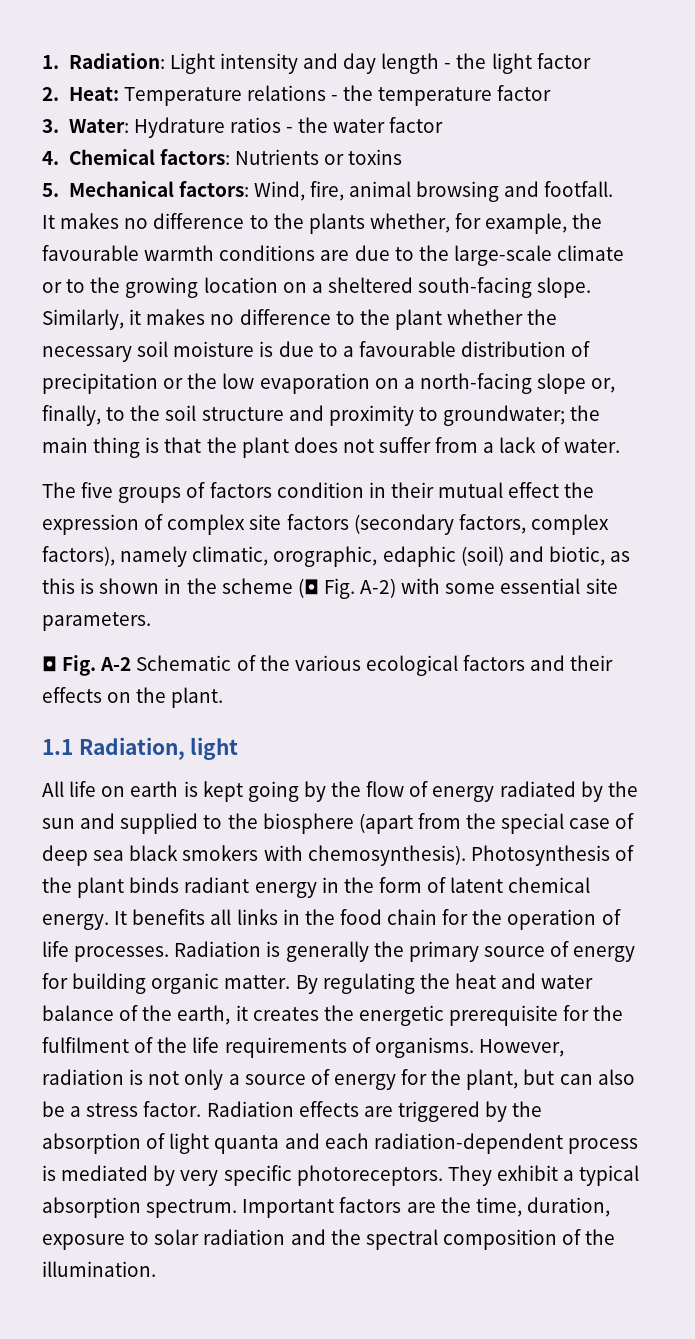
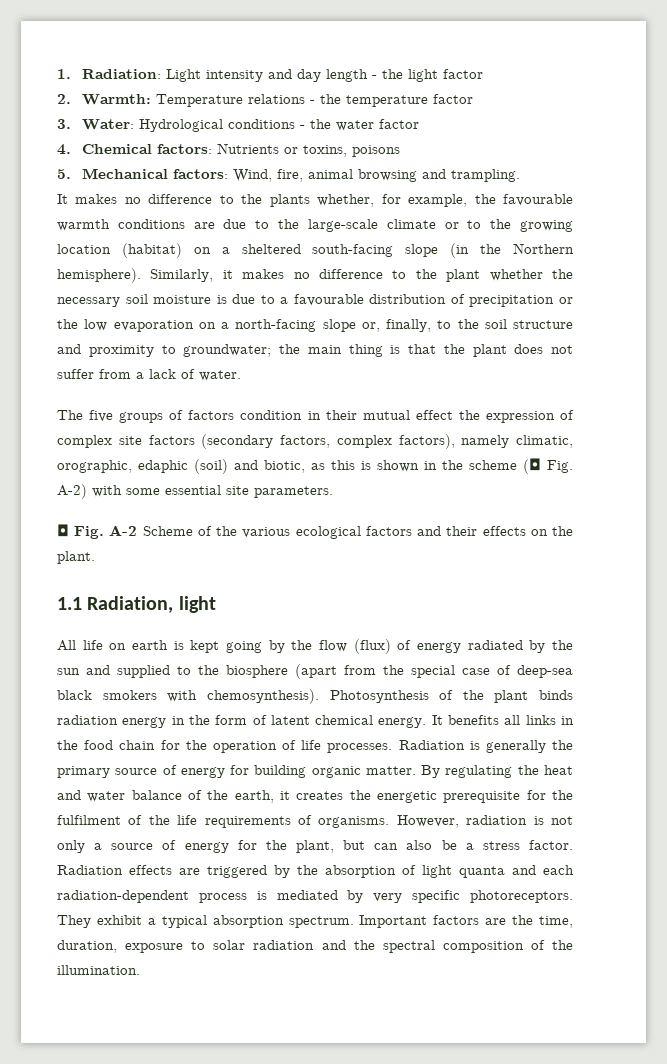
- 2. Heat: Temperature relations - the temperature factor
+ 2. Warmth: Temperature relations - the temperature factor
- 3. Water: Hydrature ratios - the water factor
+ 3. Water: Hydrological conditions - the water factor
- 4. Chemical factors: Nutrients or toxins
+ 4. Chemical factors: Nutrients or toxins, poisons
- 5. Mechanical factors: Wind, fire, animal browsing and footfall.
+ 5. Mechanical factors: Wind, fire, animal browsing and trampling.
- It makes no difference to the plants whether, for example, the favourable warmth conditions are due to the large-scale climate or to the growing location on a sheltered south-facing slope.
+ It makes no difference to the plants whether, for example, the favourable warmth conditions are due to the large-scale climate or to the growing location (habitat) on a sheltered south-facing slope (in the Northern hemisphere).
- ◘ Fig. A-2 Schematic of the various ecological factors and their effects on the plant.
+ ◘ Fig. A-2 Scheme of the various ecological factors and their effects on the plant.
- All life on earth is kept going by the flow of energy radiated by the sun and supplied to the biosphere (apart from the special case of deep sea black smokers with chemosynthesis).
+ All life on earth is kept going by the flow (flux) of energy radiated by the sun and supplied to the biosphere (apart from the special case of deep-sea black smokers with chemosynthesis).
- Photosynthesis of the plant binds radiant energy in the form of latent chemical energy.
+ Photosynthesis of the plant binds radiation energy in the form of latent chemical energy.

